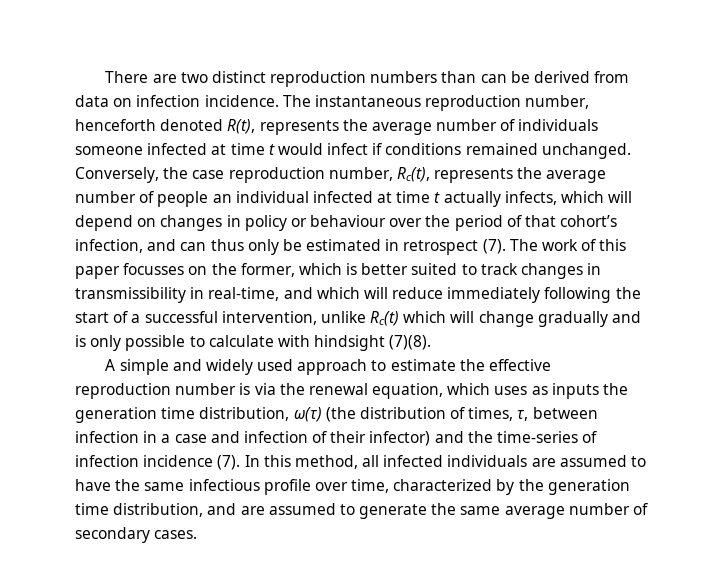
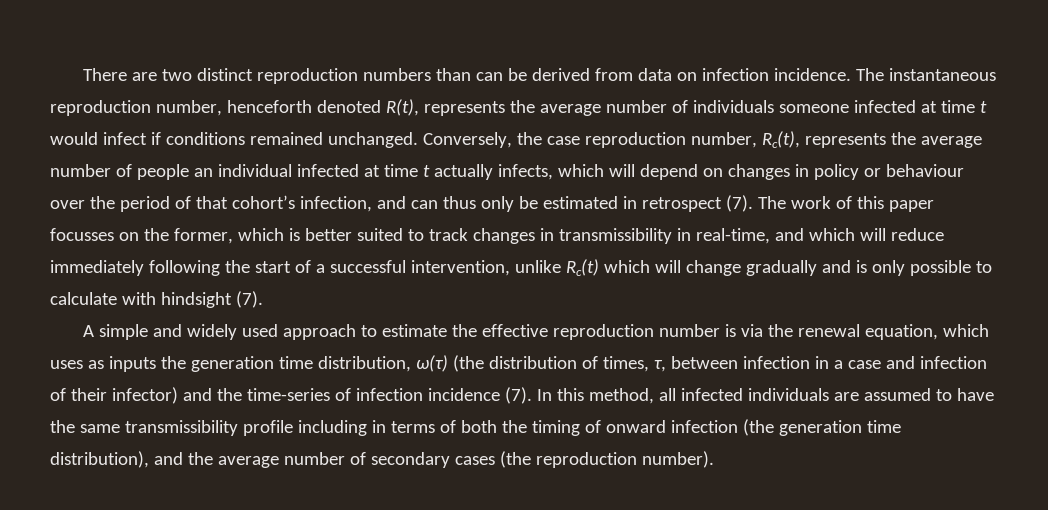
- The work of this paper focusses on the former, which is better suited to track changes in transmissibility in real-time, and which will reduce immediately following the start of a successful intervention, unlike Rc(t) which will change gradually and is only possible to calculate with hindsight (7)(8).
+ The work of this paper focusses on the former, which is better suited to track changes in transmissibility in real-time, and which will reduce immediately following the start of a successful intervention, unlike Rc(t) which will change gradually and is only possible to calculate with hindsight (7).
- In this method, all infected individuals are assumed to have the same infectious profile over time, characterized by the generation time distribution, and are assumed to generate the same average number of secondary cases.
+ In this method, all infected individuals are assumed to have the same transmissibility profile including in terms of both the timing of onward infection (the generation time distribution), and the average number of secondary cases (the reproduction number).

